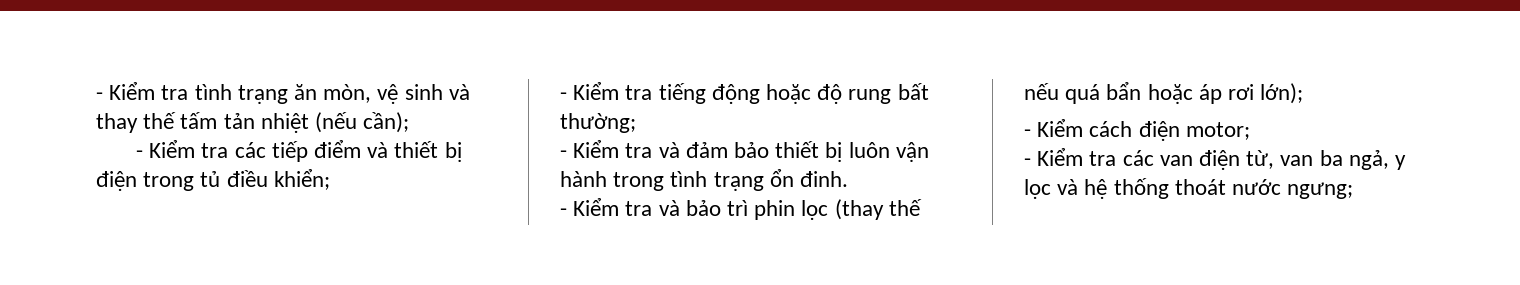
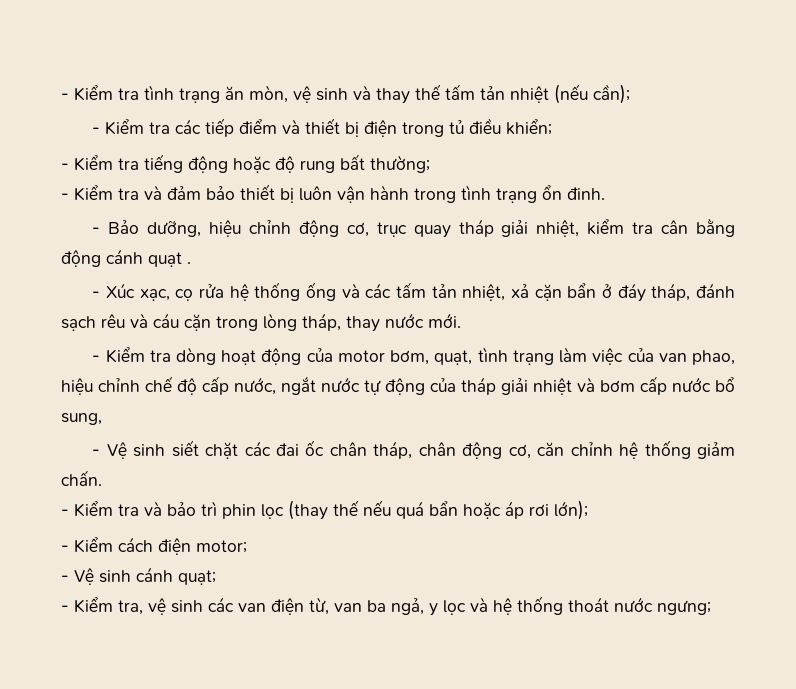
+ - Bảo dưỡng, hiệu chỉnh động cơ, trục quay tháp giải nhiệt, kiểm tra cân bằng động cánh quạt .
+ - Xúc xạc, cọ rửa hệ thống ống và các tấm tản nhiệt, xả cặn bẩn ở đáy tháp, đánh sạch rêu và cáu cặn trong lòng tháp, thay nước mới.
+ - Kiểm tra dòng hoạt động của motor bơm, quạt, tình trạng làm việc của van phao, hiệu chỉnh chế độ cấp nước, ngắt nước tự động của tháp giải nhiệt và bơm cấp nước bổ sung,
+ - Vệ sinh siết chặt các đai ốc chân tháp, chân động cơ, căn chỉnh hệ thống giảm chấn.
- - Kiểm tra các van điện từ, van ba ngả, y lọc và hệ thống thoát nước ngưng;
+ - Vệ sinh cánh quạt;
+ - Kiểm tra, vệ sinh các van điện từ, van ba ngả, y lọc và hệ thống thoát nước ngưng;

